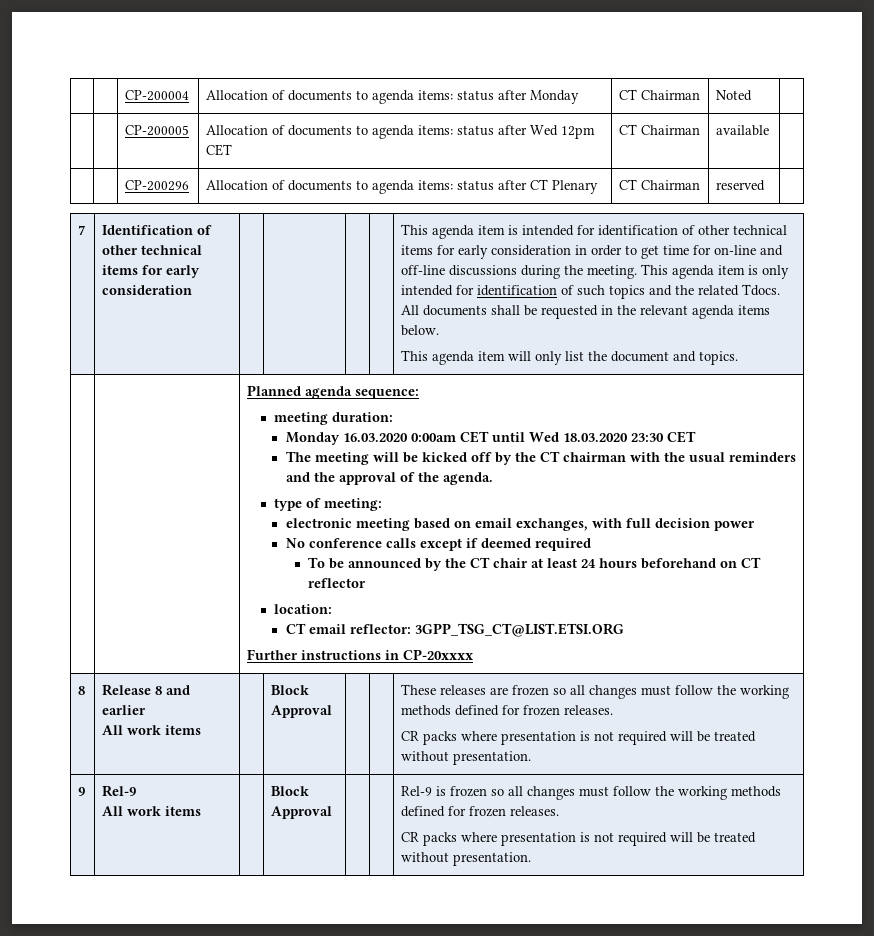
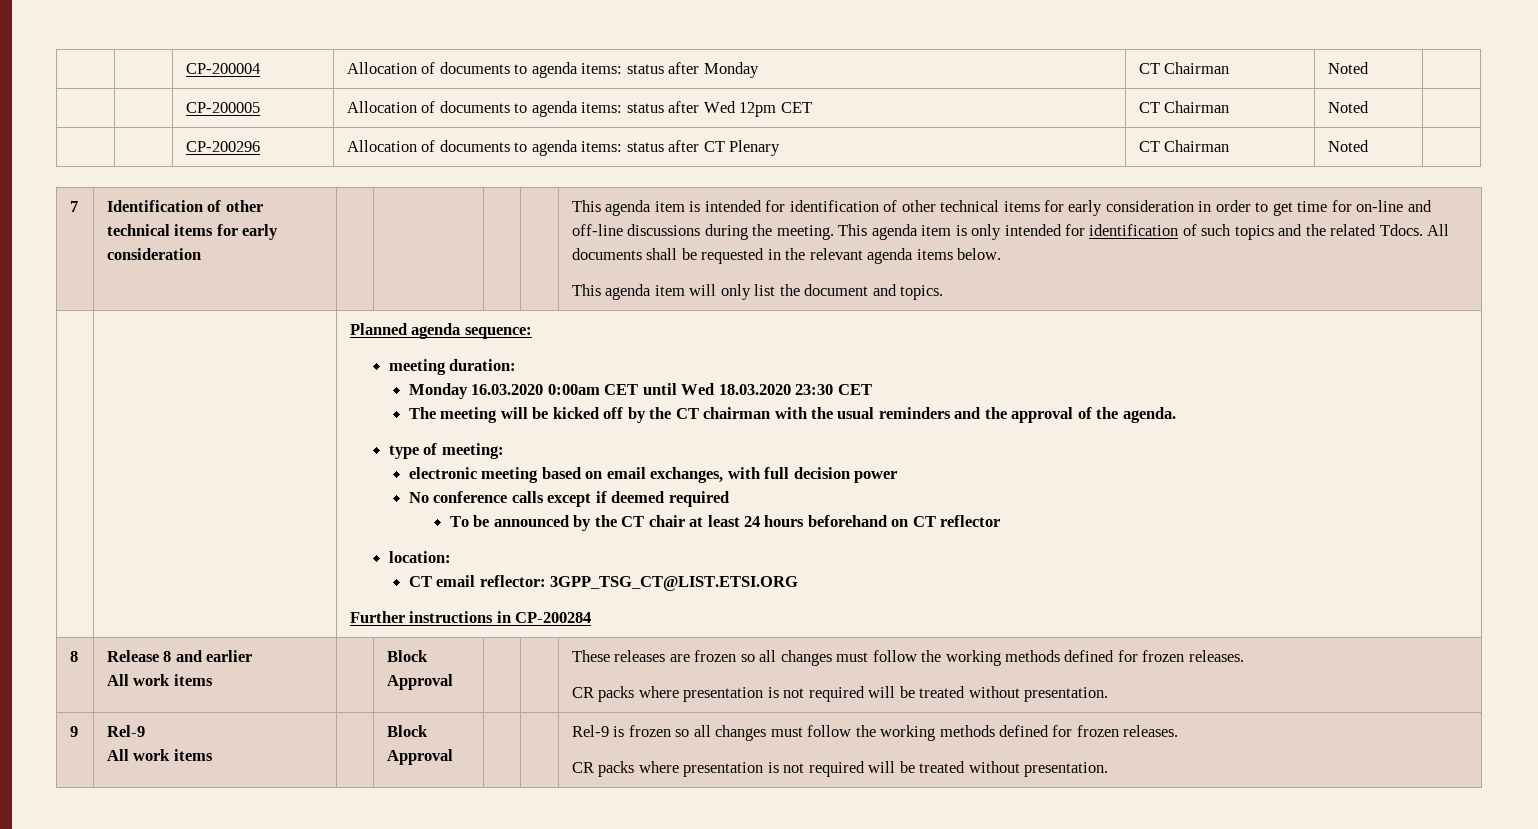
- | | CP-200005 | Allocation of documents to agenda items: status after Wed 12pm CET | CT Chairman | available |
+ | | CP-200005 | Allocation of documents to agenda items: status after Wed 12pm CET | CT Chairman | Noted |
- | | CP-200296 | Allocation of documents to agenda items: status after CT Plenary | CT Chairman | reserved |
+ | | CP-200296 | Allocation of documents to agenda items: status after CT Plenary | CT Chairman | Noted |
- Further instructions in CP-20xxxx
+ Further instructions in CP-200284

